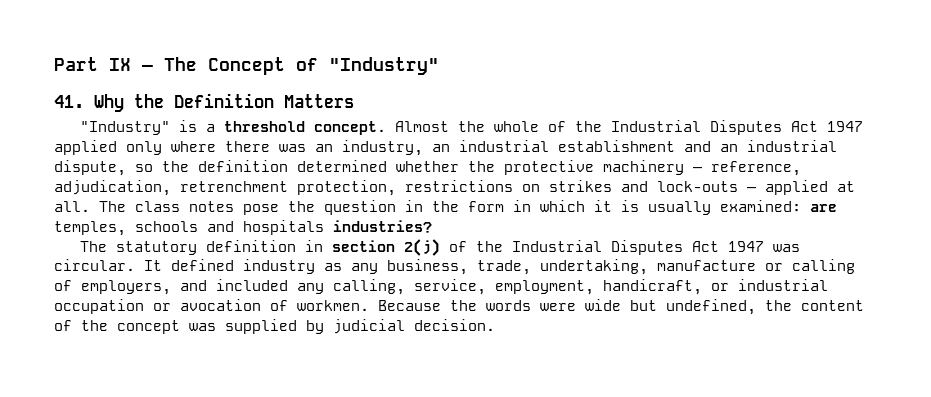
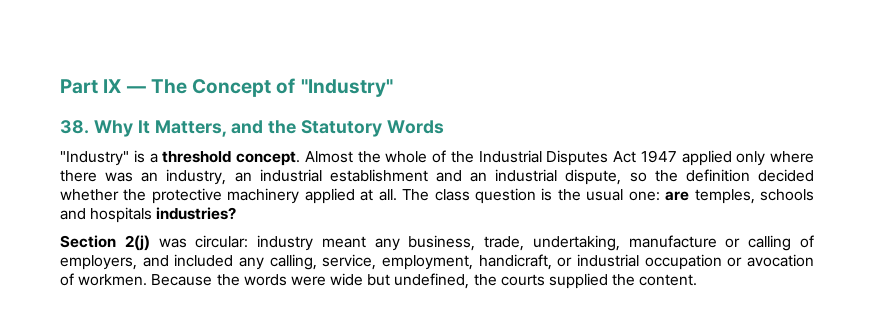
- 41. Why the Definition Matters
+ 38. Why It Matters, and the Statutory Words
- Almost the whole of the Industrial Disputes Act 1947 applied only where there was an industry, an industrial establishment and an industrial dispute, so the definition determined whether the protective machinery — reference, adjudication, retrenchment protection, restrictions on strikes and lock-outs — applied at all.
+ Almost the whole of the Industrial Disputes Act 1947 applied only where there was an industry, an industrial establishment and an industrial dispute, so the definition decided whether the protective machinery applied at all.
- The class notes pose the question in the form in which it is usually examined: are temples, schools and hospitals industries?
+ The class question is the usual one: are temples, schools and hospitals industries?
- The statutory definition in section 2(j) of the Industrial Disputes Act 1947 was circular. It defined industry as any business, trade, undertaking, manufacture or calling of employers, and included any calling, service, employment, handicraft, or industrial occupation or avocation of workmen.
+ Section 2(j) was circular: industry meant any business, trade, undertaking, manufacture or calling of employers, and included any calling, service, employment, handicraft, or industrial occupation or avocation of workmen.
- Because the words were wide but undefined, the content of the concept was supplied by judicial decision.
+ Because the words were wide but undefined, the courts supplied the content.

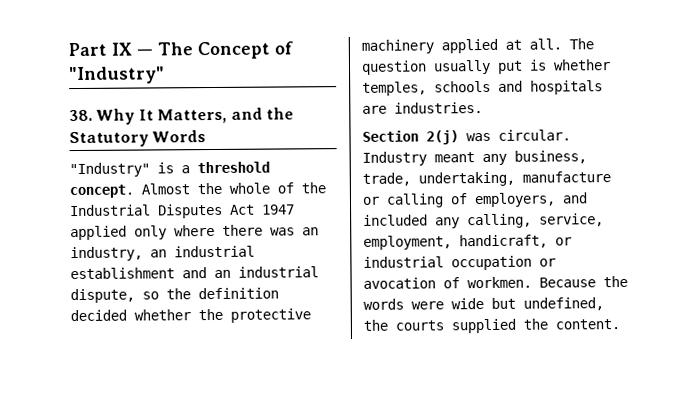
- The class question is the usual one: are temples, schools and hospitals industries?
+ The question usually put is whether temples, schools and hospitals are industries.
- Section 2(j) was circular: industry meant any business, trade, undertaking, manufacture or calling of employers, and included any calling, service, employment, handicraft, or industrial occupation or avocation of workmen.
+ Section 2(j) was circular. Industry meant any business, trade, undertaking, manufacture or calling of employers, and included any calling, service, employment, handicraft, or industrial occupation or avocation of workmen.

